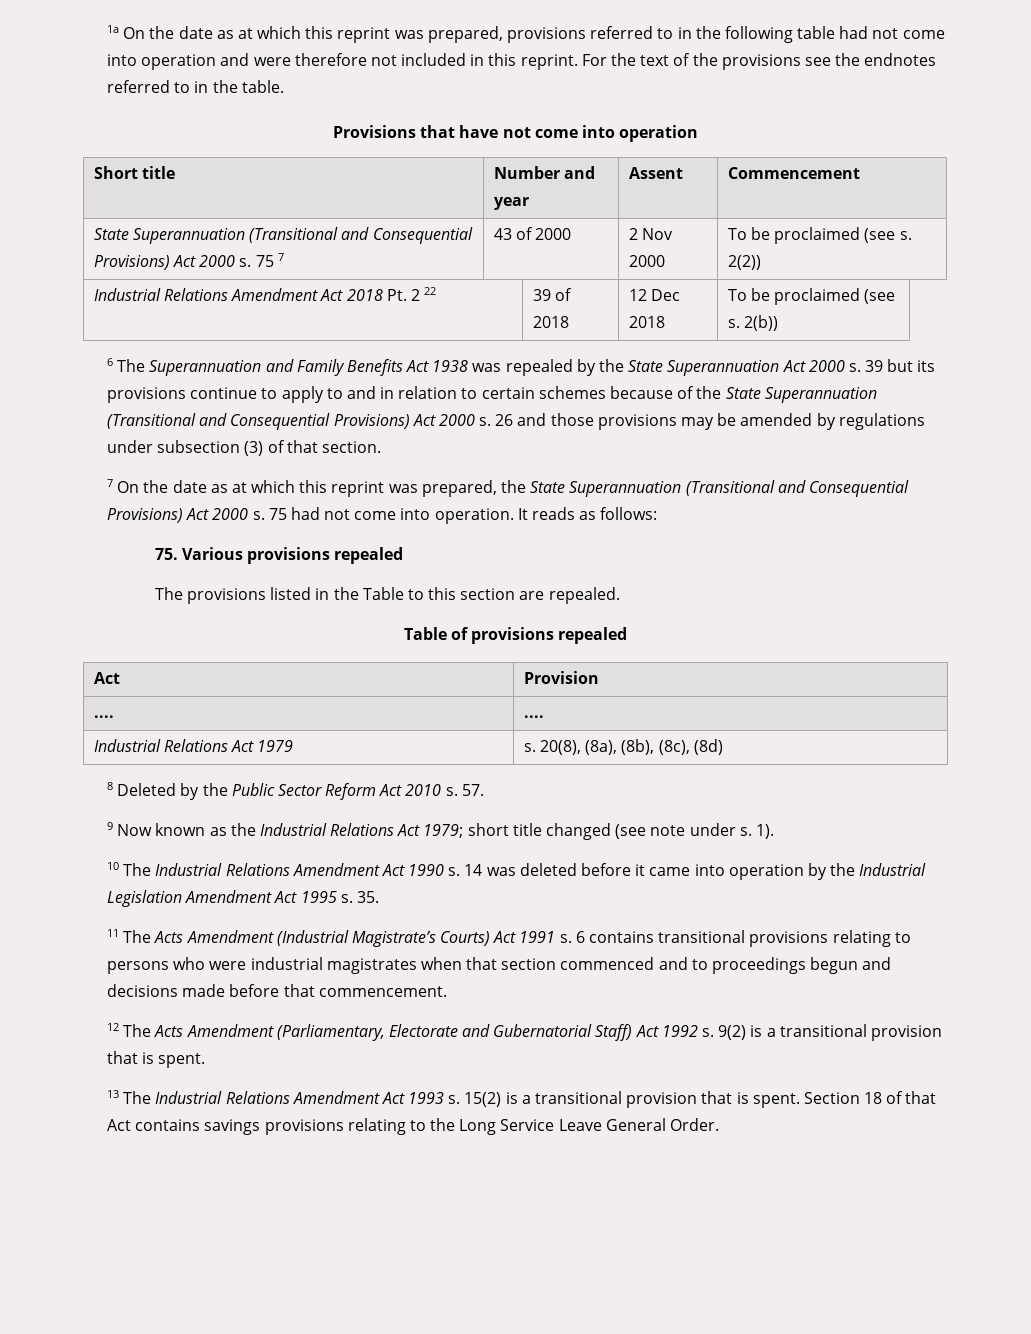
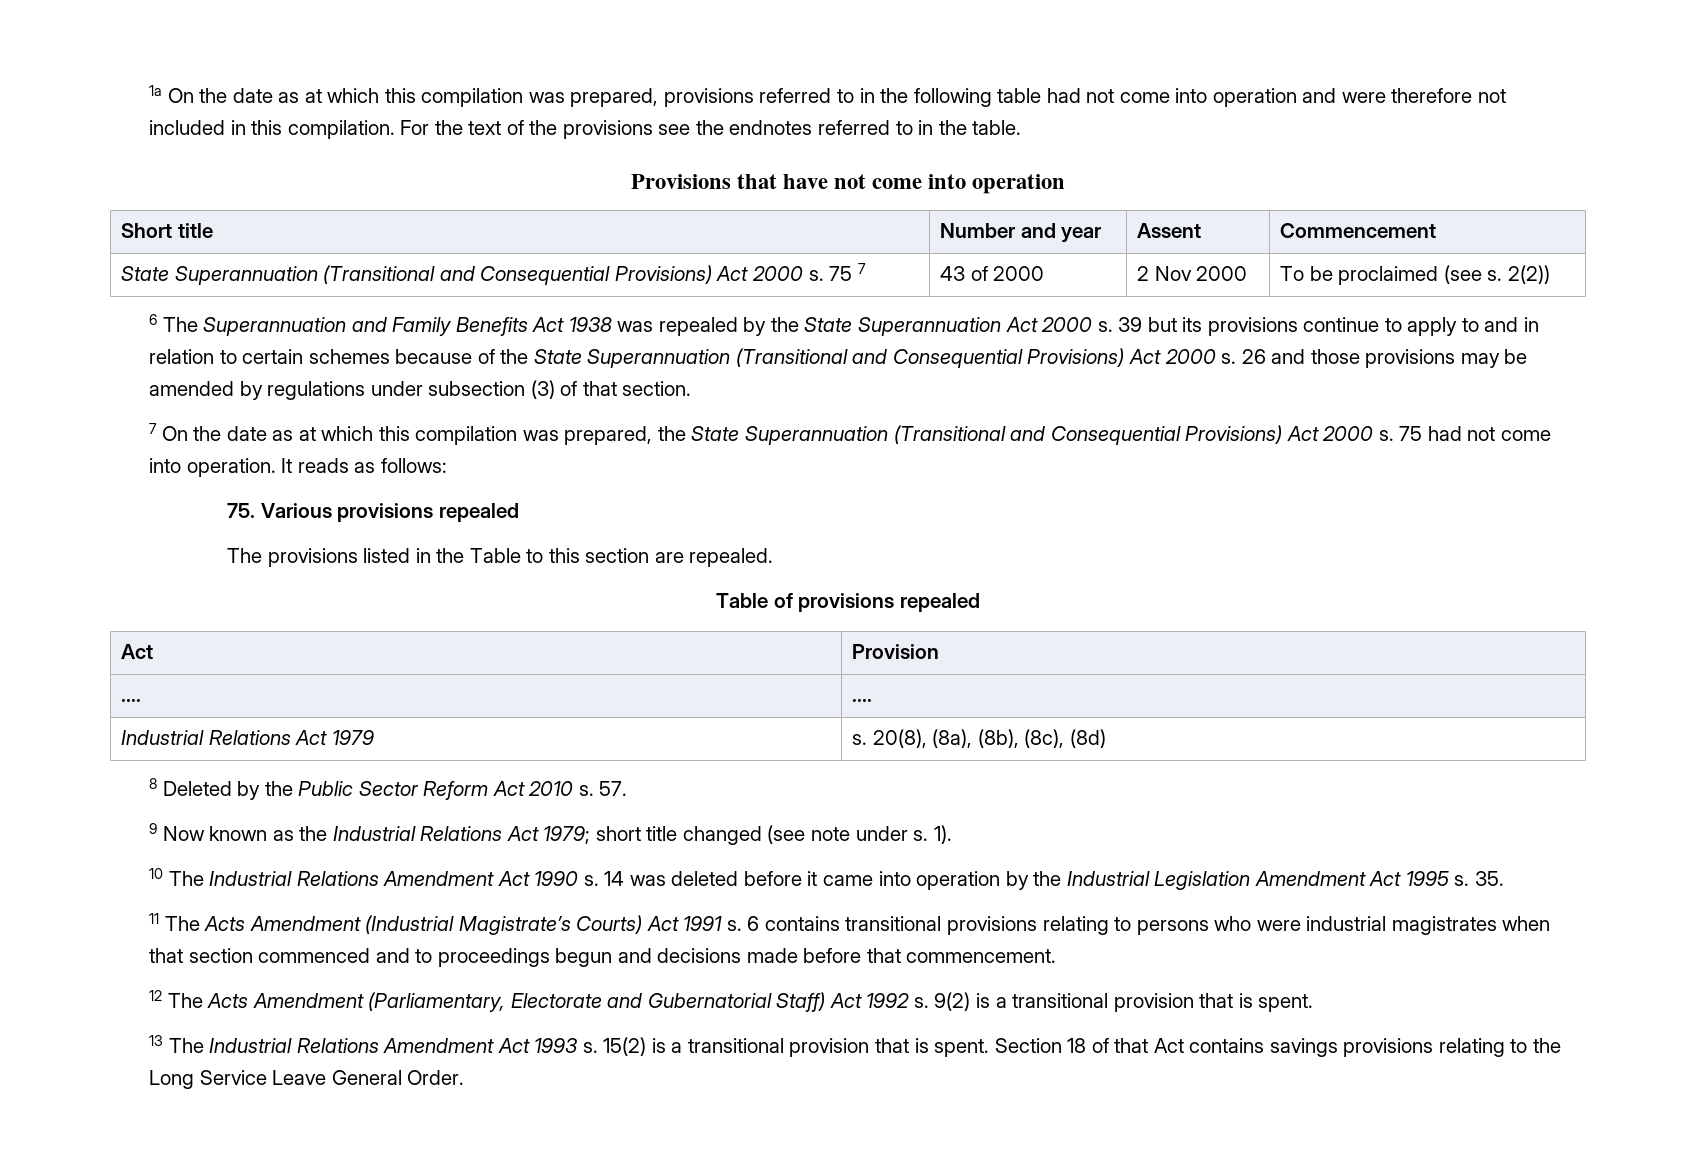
- 1a On the date as at which this reprint was prepared, provisions referred to in the following table had not come into operation and were therefore not included in this reprint.
+ 1a On the date as at which this compilation was prepared, provisions referred to in the following table had not come into operation and were therefore not included in this compilation.
- Industrial Relations Amendment Act 2018 Pt. 2 22 | 39 of 2018 | 12 Dec 2018 | To be proclaimed (see s. 2(b))
- 7 On the date as at which this reprint was prepared, the State Superannuation (Transitional and Consequential Provisions) Act 2000 s.
+ 7 On the date as at which this compilation was prepared, the State Superannuation (Transitional and Consequential Provisions) Act 2000 s.

